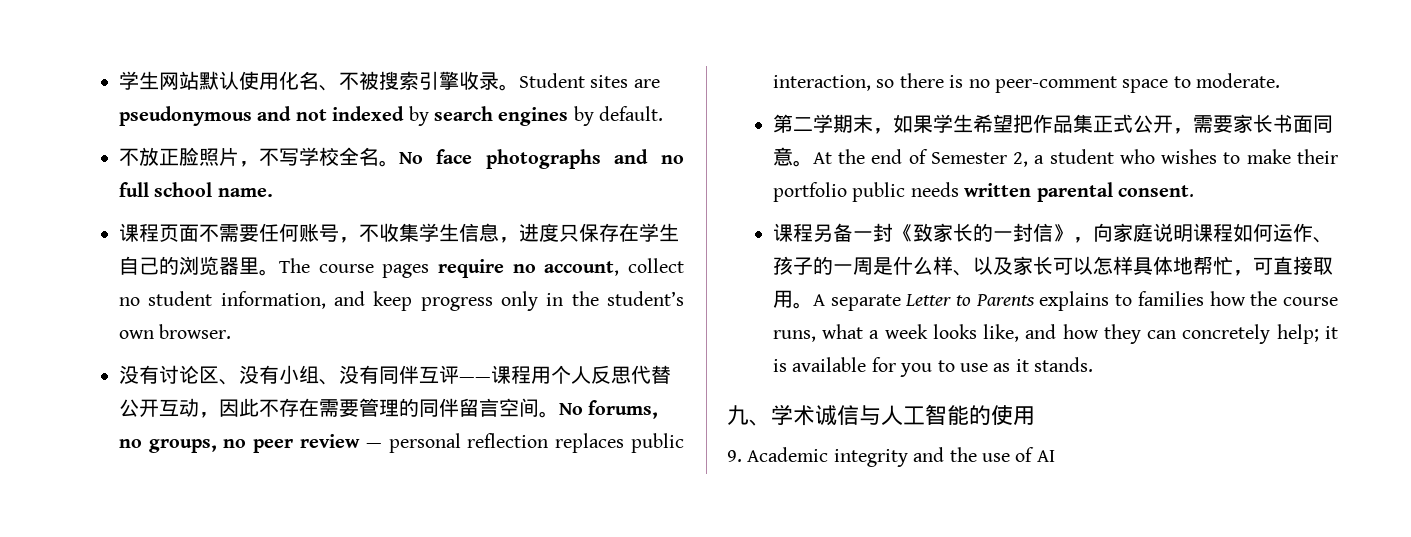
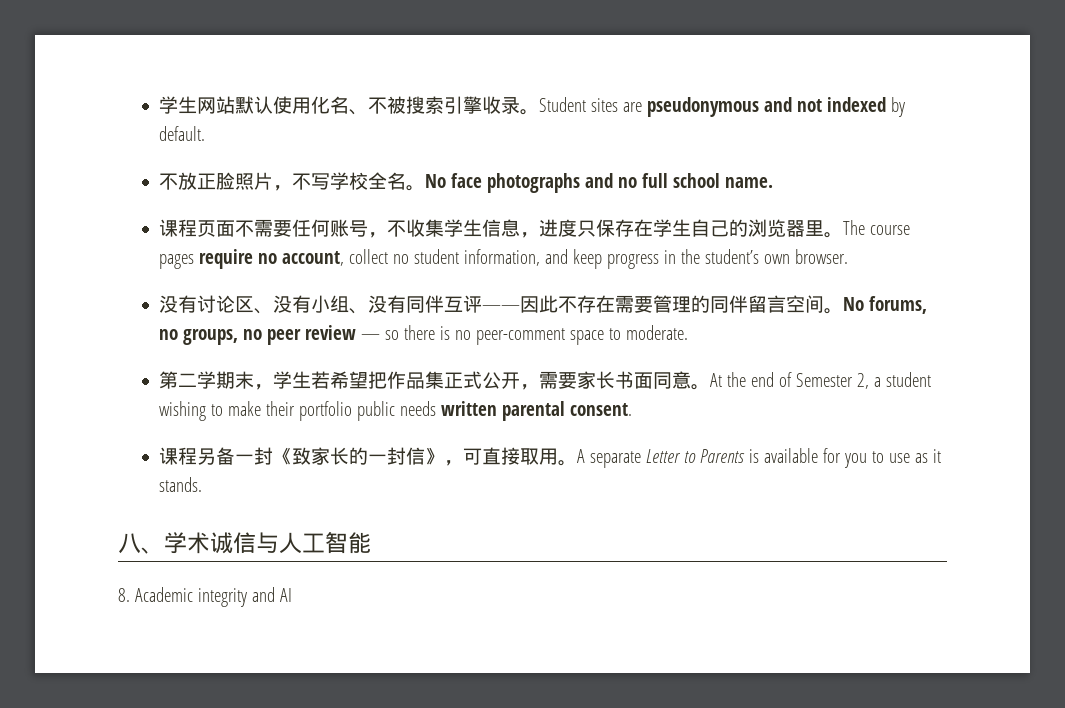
- Student sites are pseudonymous and not indexed by search engines by default.
+ Student sites are pseudonymous and not indexed by default.
- The course pages require no account, collect no student information, and keep progress only in the student’s own browser.
+ The course pages require no account, collect no student information, and keep progress in the student’s own browser.
- 没有讨论区、没有小组、没有同伴互评——课程用个人反思代替公开互动，因此不存在需要管理的同伴留言空间。
+ 没有讨论区、没有小组、没有同伴互评——因此不存在需要管理的同伴留言空间。
- No forums, no groups, no peer review — personal reflection replaces public interaction, so there is no peer-comment space to moderate.
+ No forums, no groups, no peer review — so there is no peer-comment space to moderate.
- 第二学期末，如果学生希望把作品集正式公开，需要家长书面同意。
+ 第二学期末，学生若希望把作品集正式公开，需要家长书面同意。
- At the end of Semester 2, a student who wishes to make their portfolio public needs written parental consent.
+ At the end of Semester 2, a student wishing to make their portfolio public needs written parental consent.
- 课程另备一封《致家长的一封信》，向家庭说明课程如何运作、孩子的一周是什么样、以及家长可以怎样具体地帮忙，可直接取用。
+ 课程另备一封《致家长的一封信》，可直接取用。
- A separate Letter to Parents explains to families how the course runs, what a week looks like, and how they can concretely help; it is available for you to use as it stands.
+ A separate Letter to Parents is available for you to use as it stands.
- 九、学术诚信与人工智能的使用
- 9. Academic integrity and the use of AI
+ 八、学术诚信与人工智能
+ 8. Academic integrity and AI

